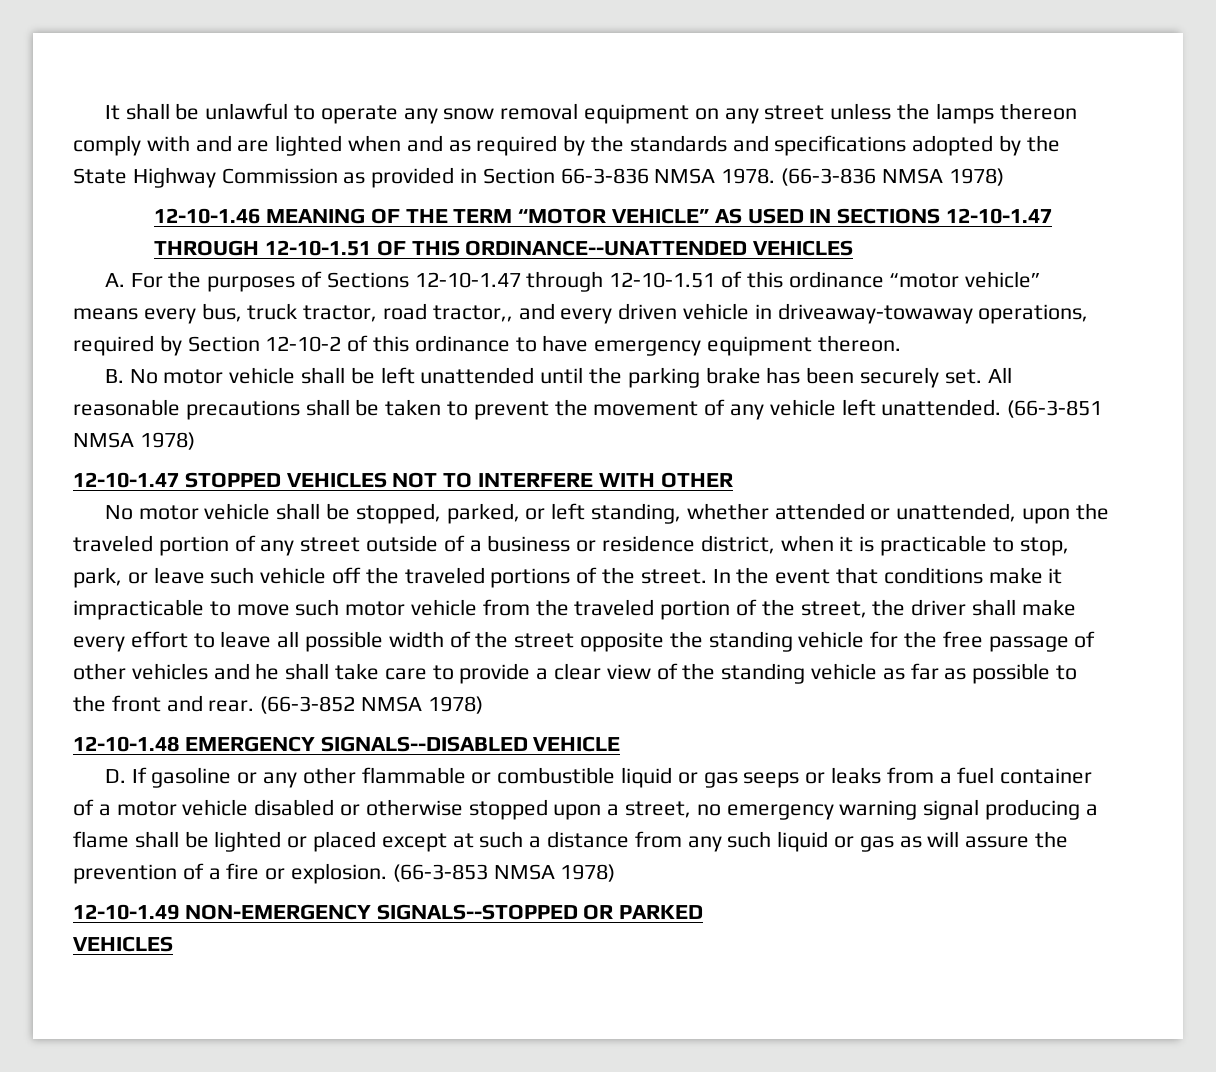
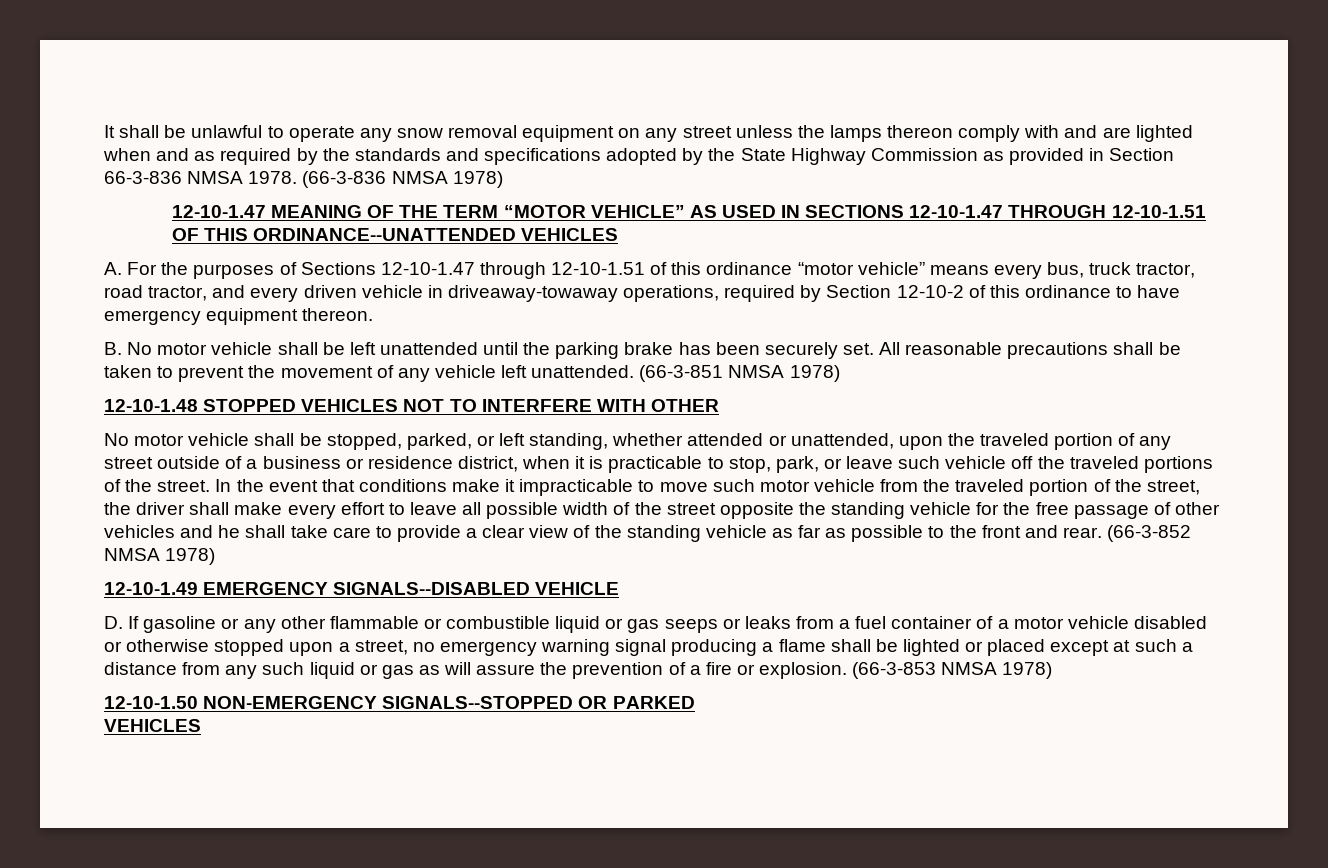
- 12-10-1.46 MEANING OF THE TERM “MOTOR VEHICLE” AS USED IN SECTIONS 12-10-1.47 THROUGH 12-10-1.51 OF THIS ORDINANCE--UNATTENDED VEHICLES
+ 12-10-1.47 MEANING OF THE TERM “MOTOR VEHICLE” AS USED IN SECTIONS 12-10-1.47 THROUGH 12-10-1.51 OF THIS ORDINANCE--UNATTENDED VEHICLES
- A. For the purposes of Sections 12-10-1.47 through 12-10-1.51 of this ordinance “motor vehicle” means every bus, truck tractor, road tractor,, and every driven vehicle in driveaway-towaway operations, required by Section 12-10-2 of this ordinance to have emergency equipment thereon.
+ A. For the purposes of Sections 12-10-1.47 through 12-10-1.51 of this ordinance “motor vehicle” means every bus, truck tractor, road tractor, and every driven vehicle in driveaway-towaway operations, required by Section 12-10-2 of this ordinance to have emergency equipment thereon.
- 12-10-1.47 STOPPED VEHICLES NOT TO INTERFERE WITH OTHER
+ 12-10-1.48 STOPPED VEHICLES NOT TO INTERFERE WITH OTHER
- 12-10-1.48 EMERGENCY SIGNALS--DISABLED VEHICLE
+ 12-10-1.49 EMERGENCY SIGNALS--DISABLED VEHICLE
- 12-10-1.49 NON-EMERGENCY SIGNALS--STOPPED OR PARKED
+ 12-10-1.50 NON-EMERGENCY SIGNALS--STOPPED OR PARKED

